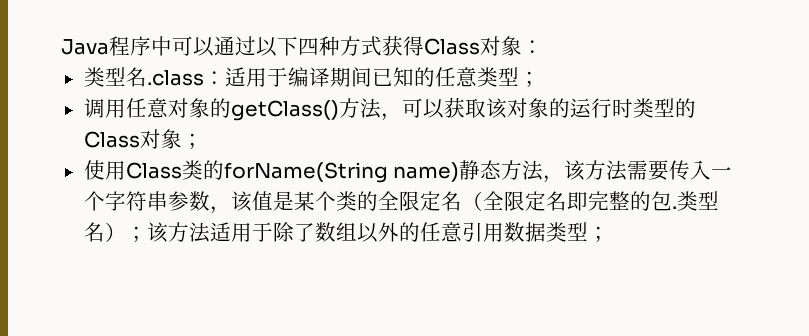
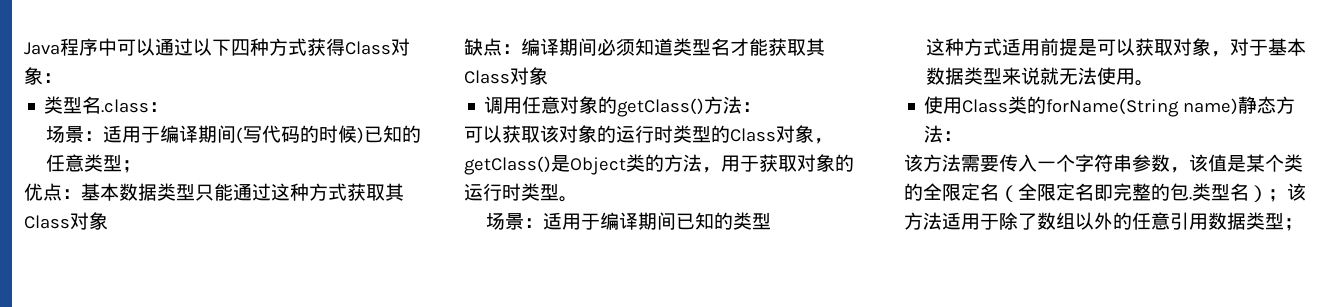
- 类型名.class：适用于编译期间已知的任意类型；
+ 类型名.class：
+ 场景：适用于编译期间(写代码的时候)已知的任意类型；
+ 优点：基本数据类型只能通过这种方式获取其Class对象
+ 缺点：编译期间必须知道类型名才能获取其Class对象
- 调用任意对象的getClass()方法，可以获取该对象的运行时类型的Class对象；
+ 调用任意对象的getClass()方法：
+ 可以获取该对象的运行时类型的Class对象，getClass()是Object类的方法，用于获取对象的运行时类型。
+ 场景：适用于编译期间已知的类型
+ 这种方式适用前提是可以获取对象，对于基本数据类型来说就无法使用。
- 使用Class类的forName(String name)静态方法，该方法需要传入一个字符串参数，该值是某个类的全限定名（全限定名即完整的包.
+ 使用Class类的forName(String name)静态方法：
+ 该方法需要传入一个字符串参数，该值是某个类的全限定名（全限定名即完整的包.

